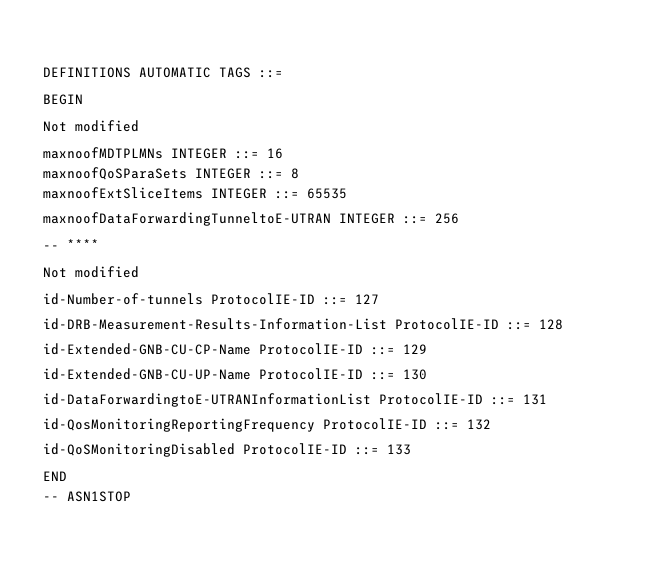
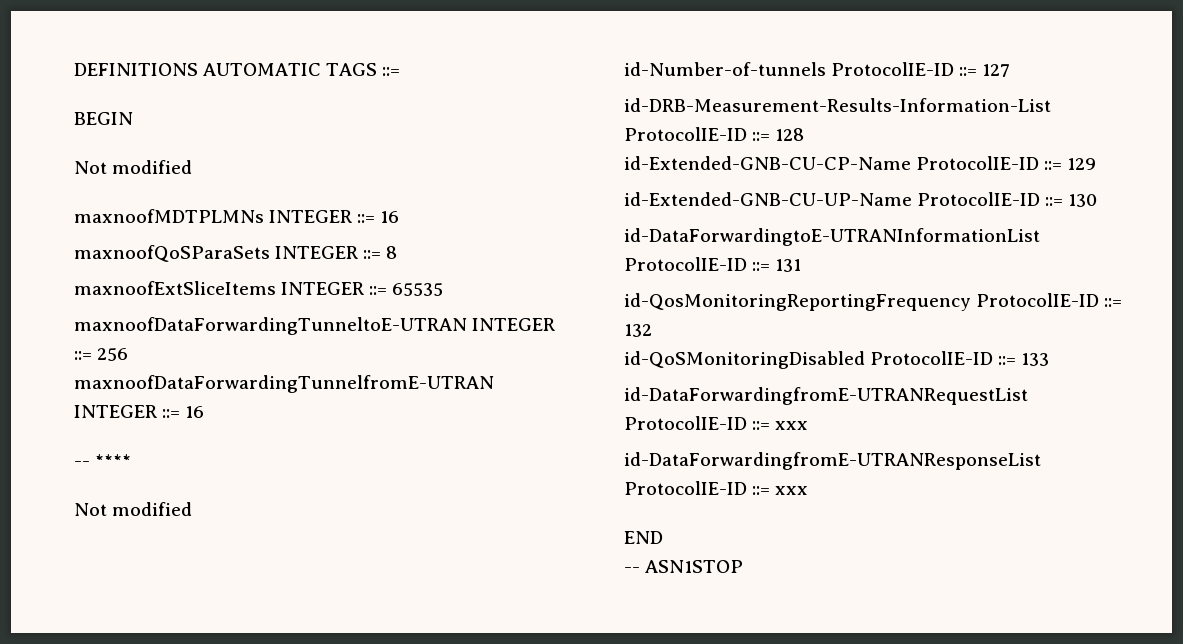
+ maxnoofDataForwardingTunnelfromE-UTRAN INTEGER ::= 16
+ id-DataForwardingfromE-UTRANRequestList ProtocolIE-ID ::= xxx
+ id-DataForwardingfromE-UTRANResponseList ProtocolIE-ID ::= xxx

